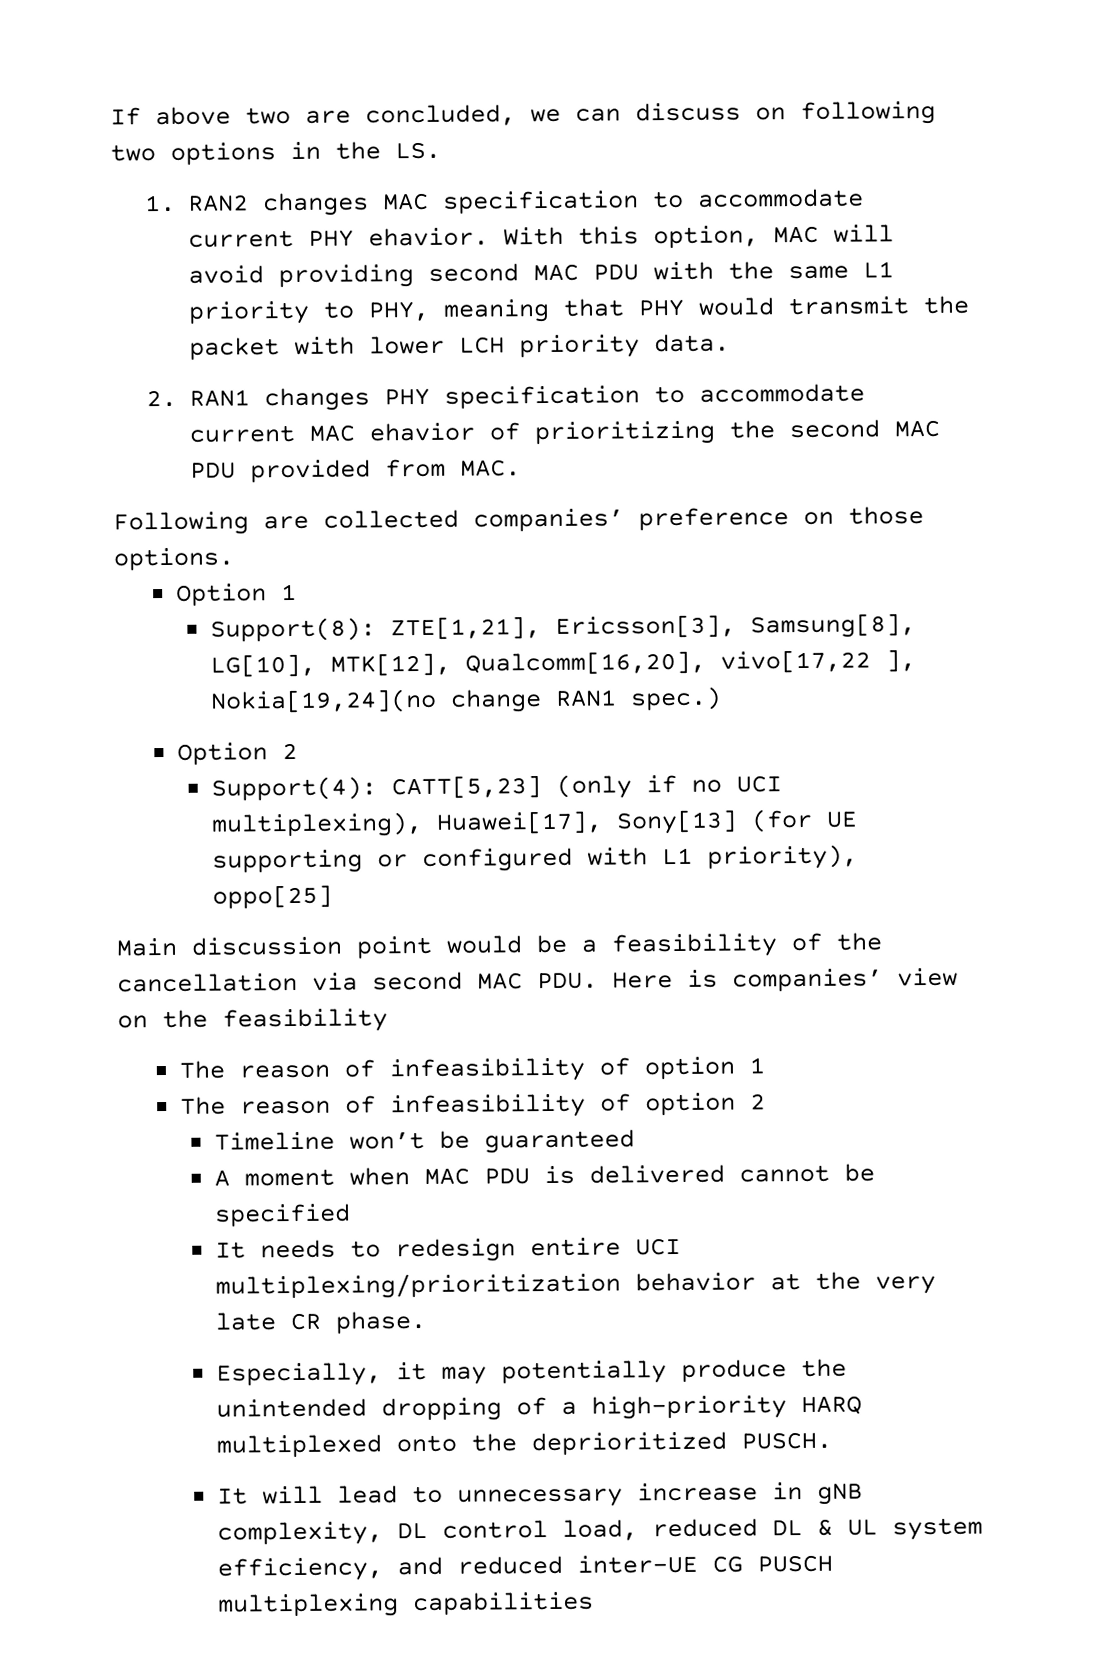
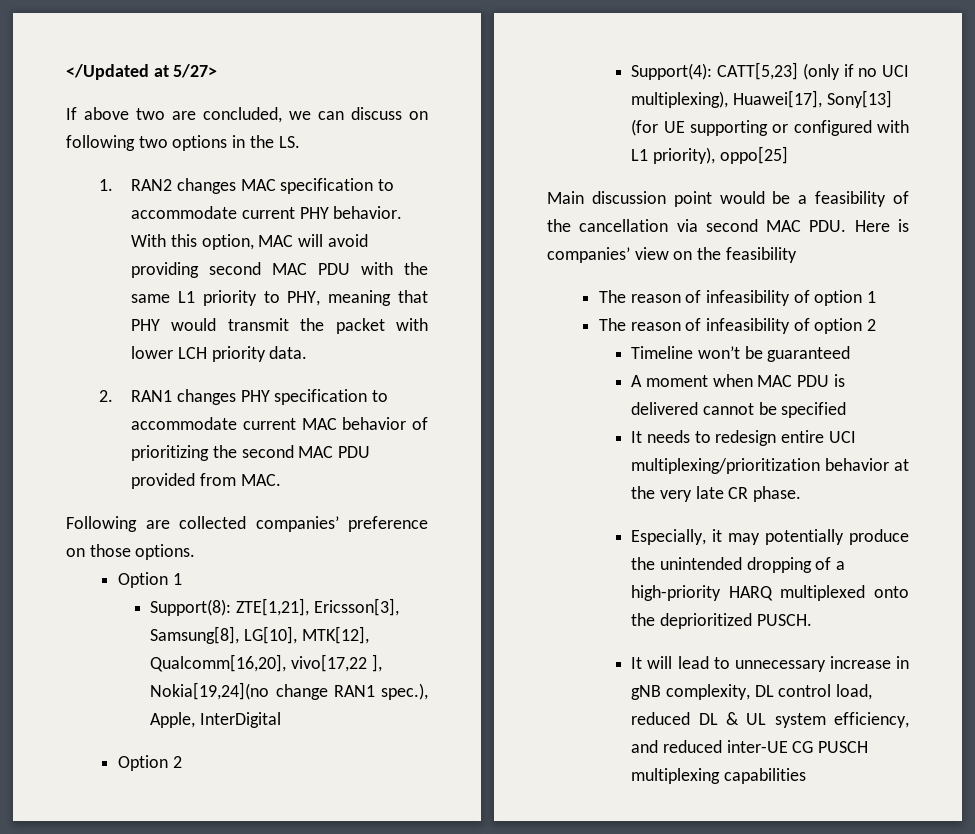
+ </Updated at 5/27>
- 1. RAN2 changes MAC specification to accommodate current PHY ehavior.
+ 1. RAN2 changes MAC specification to accommodate current PHY behavior.
- 2. RAN1 changes PHY specification to accommodate current MAC ehavior of prioritizing the second MAC PDU provided from MAC.
+ 2. RAN1 changes PHY specification to accommodate current MAC behavior of prioritizing the second MAC PDU provided from MAC.
- Support(8): ZTE[1,21], Ericsson[3], Samsung[8], LG[10], MTK[12], Qualcomm[16,20], vivo[17,22 ], Nokia[19,24](no change RAN1 spec.)
+ Support(8): ZTE[1,21], Ericsson[3], Samsung[8], LG[10], MTK[12], Qualcomm[16,20], vivo[17,22 ], Nokia[19,24](no change RAN1 spec.), Apple, InterDigital

